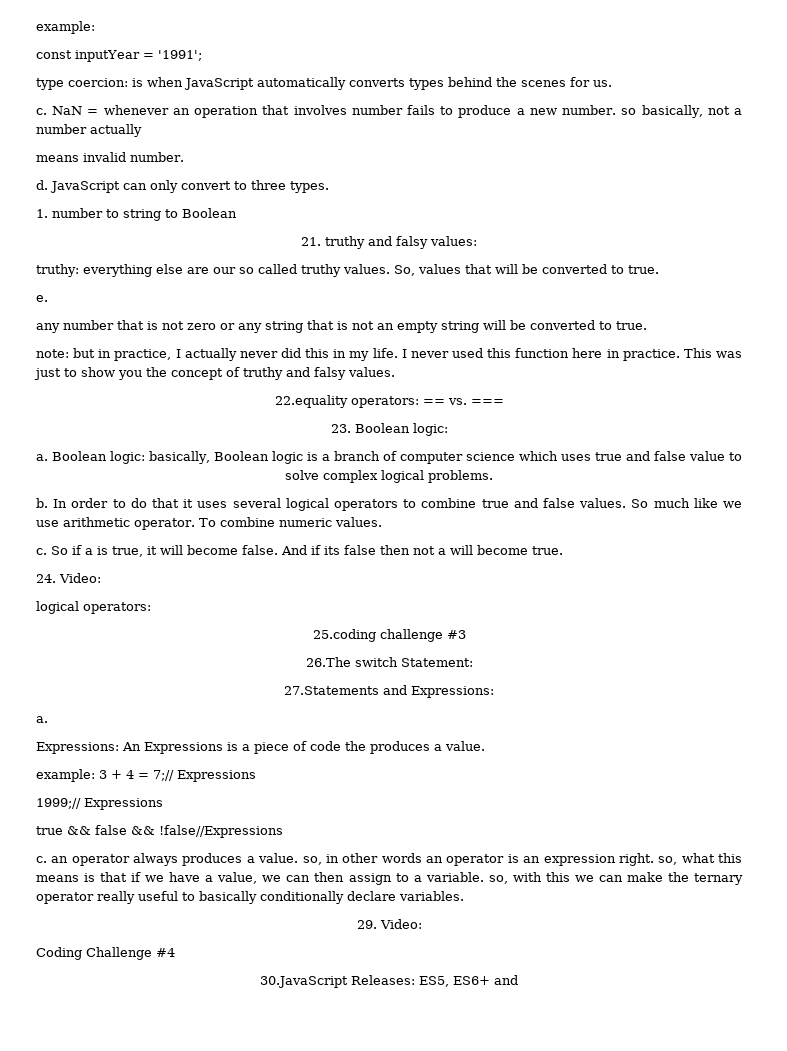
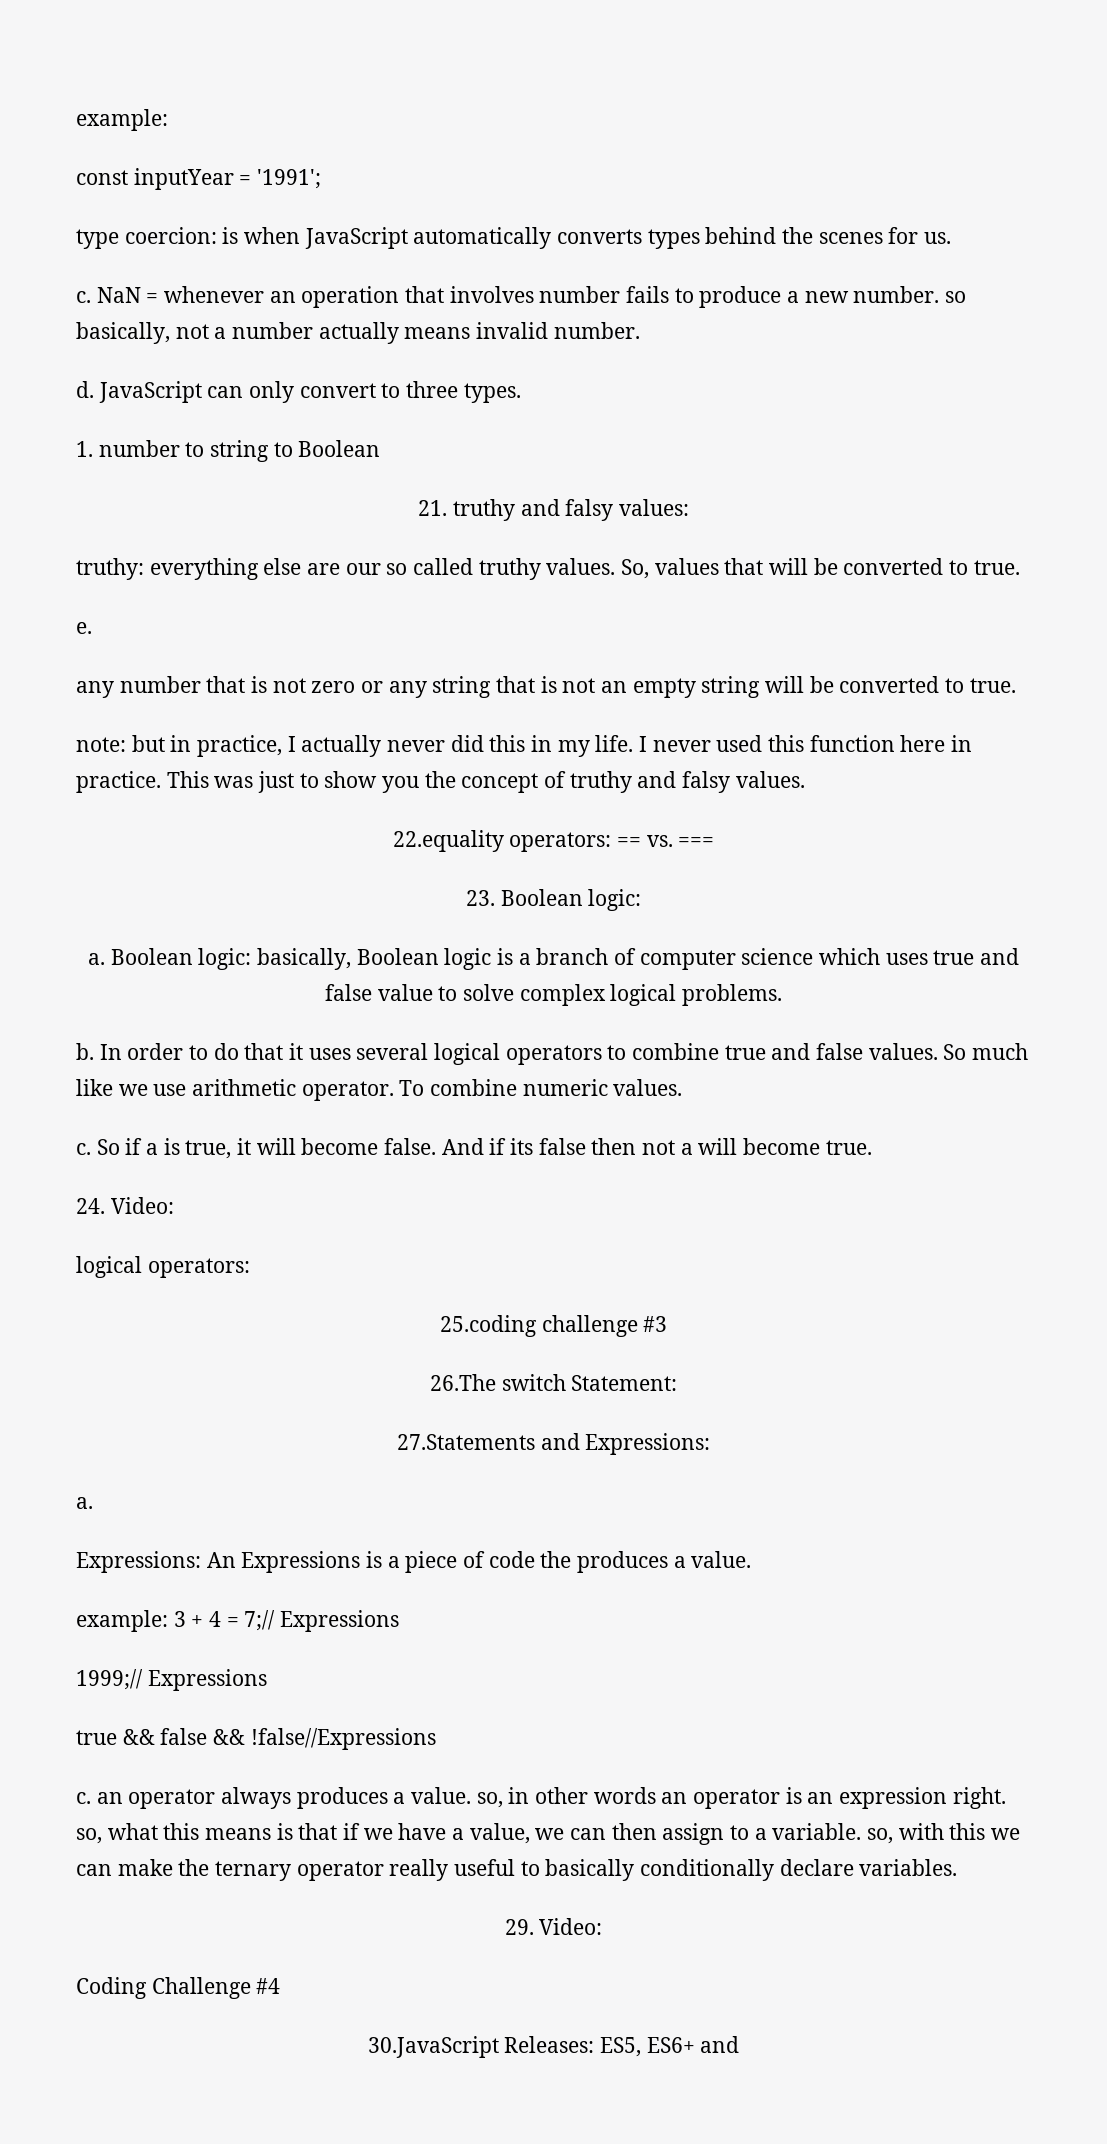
- NaN = whenever an operation that involves number fails to produce a new number. so basically, not a number actually
- means invalid number.
+ NaN = whenever an operation that involves number fails to produce a new number. so basically, not a number actually means invalid number.

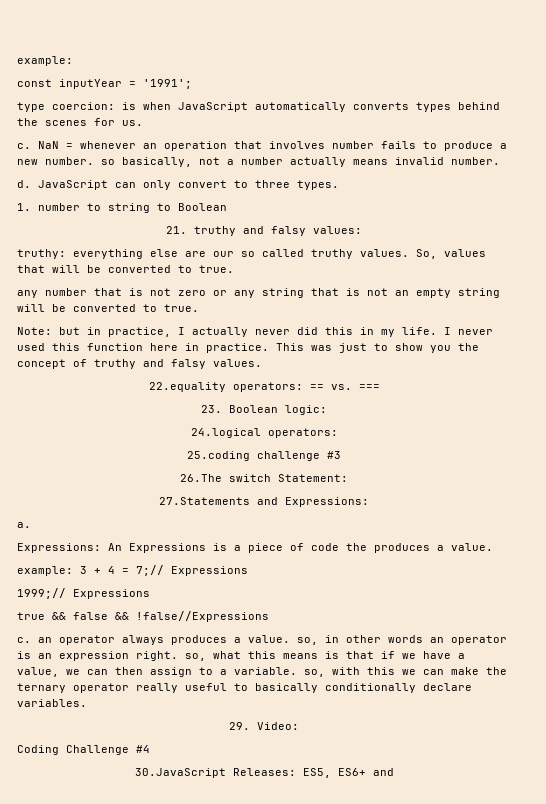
- e.
- note: but in practice, I actually never did this in my life.
+ Note: but in practice, I actually never did this in my life.
- a. Boolean logic: basically, Boolean logic is a branch of computer science which uses true and false value to solve complex logical problems.
- b. In order to do that it uses several logical operators to combine true and false values. So much like we use arithmetic operator. To combine numeric values.
- c. So if a is true, it will become false. And if its false then not a will become true.
- 24. Video:
- logical operators:
+ 24.logical operators:

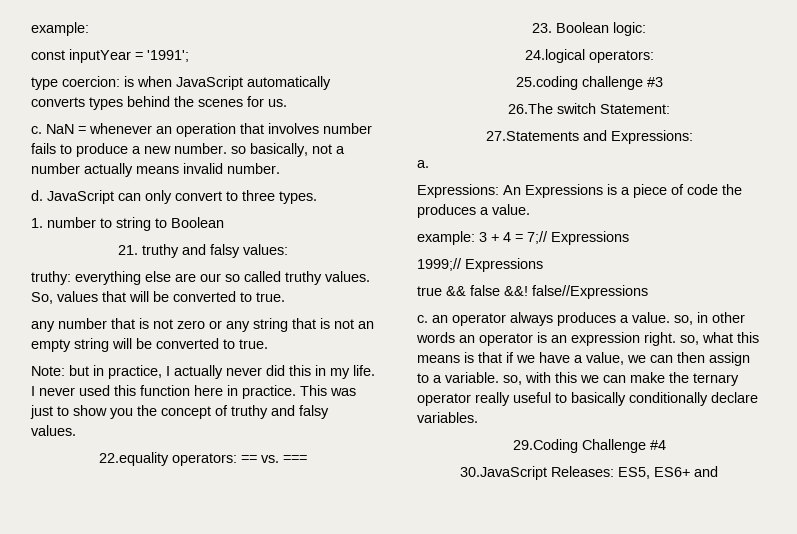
- true && false && !false//Expressions
+ true && false &&! false//Expressions
- 29. Video:
- Coding Challenge #4
+ 29.Coding Challenge #4

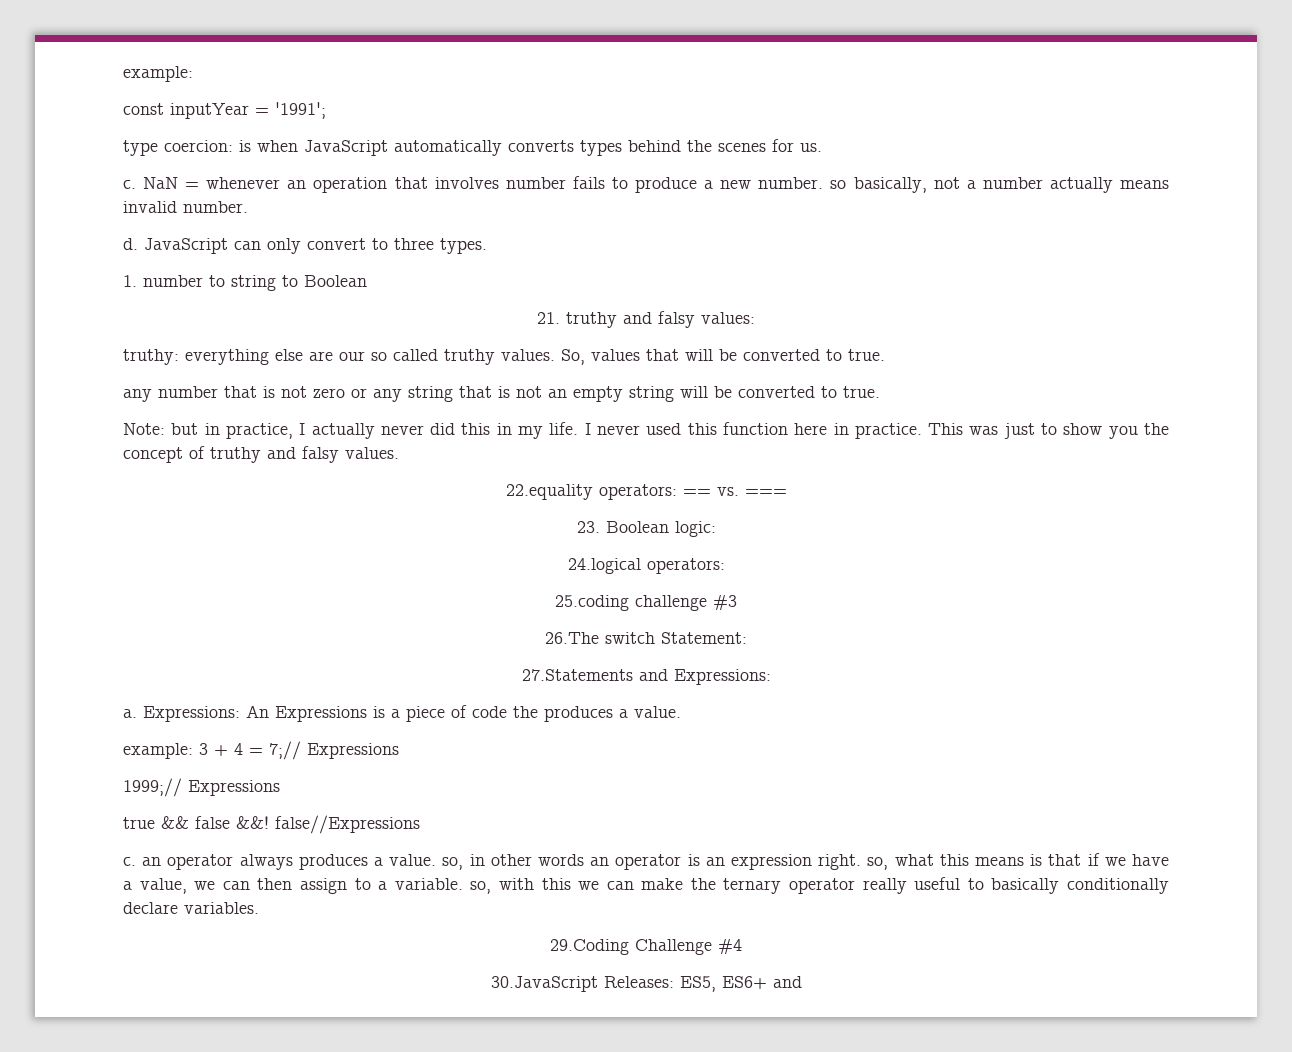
- a.
- Expressions: An Expressions is a piece of code the produces a value.
+ a. Expressions: An Expressions is a piece of code the produces a value.

